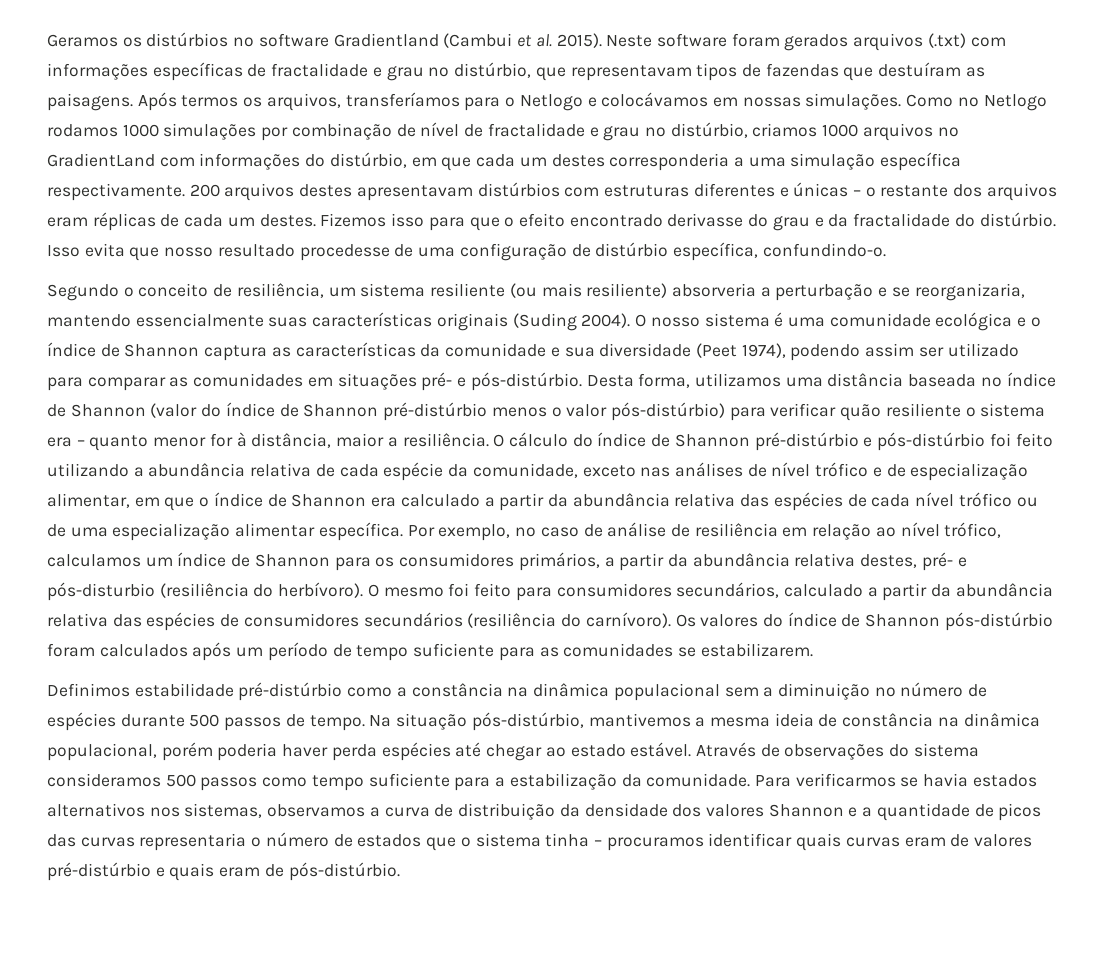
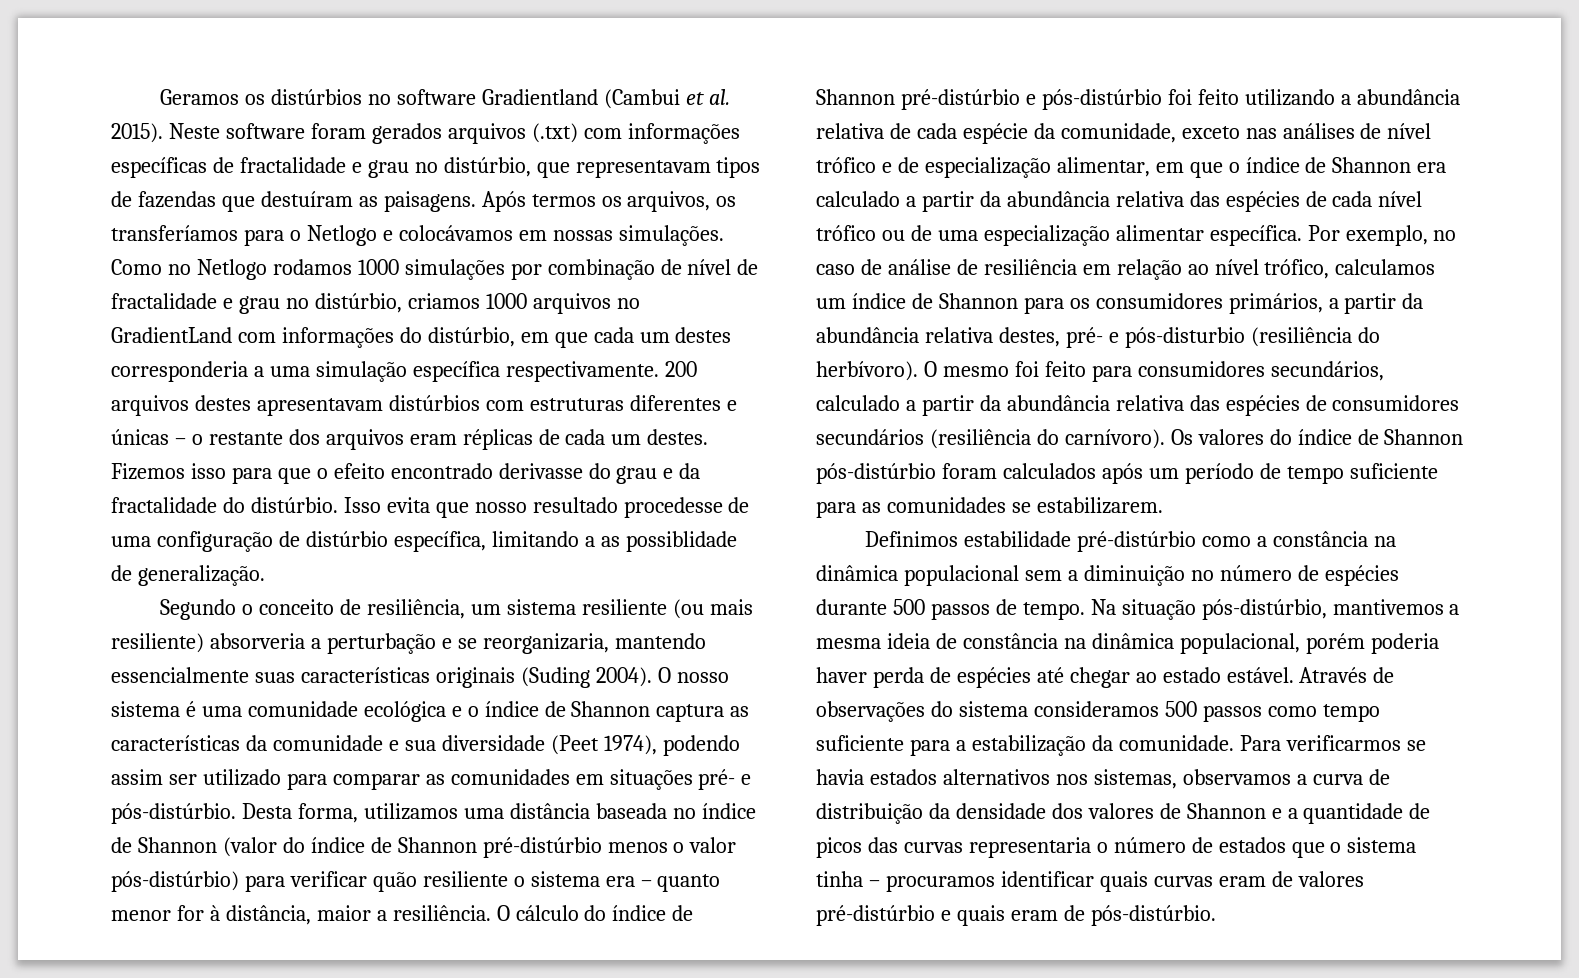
- Após termos os arquivos, transferíamos para o Netlogo e colocávamos em nossas simulações.
+ Após termos os arquivos, os transferíamos para o Netlogo e colocávamos em nossas simulações.
- Isso evita que nosso resultado procedesse de uma configuração de distúrbio específica, confundindo-o.
+ Isso evita que nosso resultado procedesse de uma configuração de distúrbio específica, limitando a as possiblidade de generalização.
- Na situação pós-distúrbio, mantivemos a mesma ideia de constância na dinâmica populacional, porém poderia haver perda espécies até chegar ao estado estável.
+ Na situação pós-distúrbio, mantivemos a mesma ideia de constância na dinâmica populacional, porém poderia haver perda de espécies até chegar ao estado estável.
- Para verificarmos se havia estados alternativos nos sistemas, observamos a curva de distribuição da densidade dos valores Shannon e a quantidade de picos das curvas representaria o número de estados que o sistema tinha – procuramos identificar quais curvas eram de valores pré-distúrbio e quais eram de pós-distúrbio.
+ Para verificarmos se havia estados alternativos nos sistemas, observamos a curva de distribuição da densidade dos valores de Shannon e a quantidade de picos das curvas representaria o número de estados que o sistema tinha – procuramos identificar quais curvas eram de valores pré-distúrbio e quais eram de pós-distúrbio.

